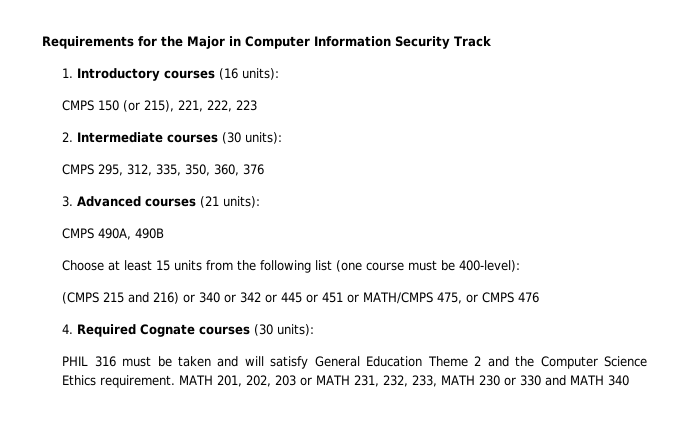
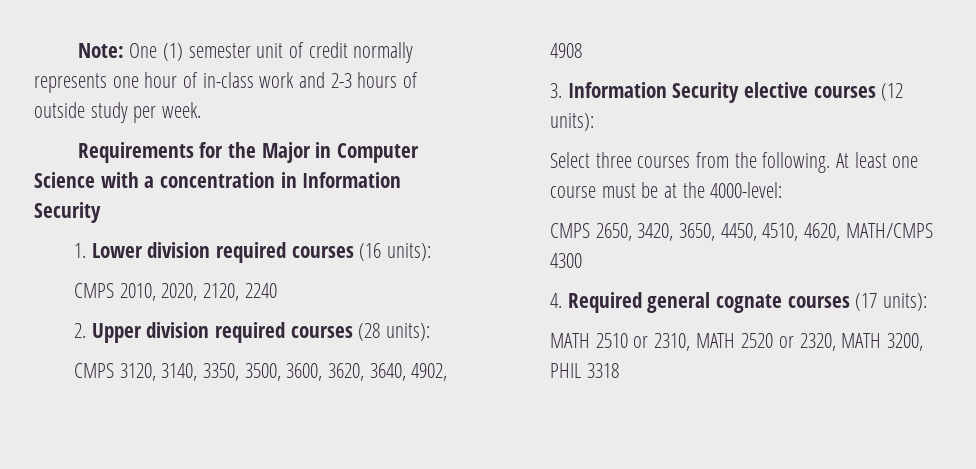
+ Note: One (1) semester unit of credit normally represents one hour of in-class work and 2-3 hours of outside study per week.
- Requirements for the Major in Computer Information Security Track
+ Requirements for the Major in Computer Science with a concentration in Information Security
- 1. Introductory courses (16 units):
+ 1. Lower division required courses (16 units):
- CMPS 150 (or 215), 221, 222, 223
- 2. Intermediate courses (30 units):
- CMPS 295, 312, 335, 350, 360, 376
- 3. Advanced courses (21 units):
- CMPS 490A, 490B
- Choose at least 15 units from the following list (one course must be 400-level):
- (CMPS 215 and 216) or 340 or 342 or 445 or 451 or MATH/CMPS 475, or CMPS 476
- 4. Required Cognate courses (30 units):
- PHIL 316 must be taken and will satisfy General Education Theme 2 and the Computer Science Ethics requirement. MATH 201, 202, 203 or MATH 231, 232, 233, MATH 230 or 330 and MATH 340
+ CMPS 2010, 2020, 2120, 2240
+ 2. Upper division required courses (28 units):
+ CMPS 3120, 3140, 3350, 3500, 3600, 3620, 3640, 4902, 4908
+ 3. Information Security elective courses (12 units):
+ Select three courses from the following. At least one course must be at the 4000-level:
+ CMPS 2650, 3420, 3650, 4450, 4510, 4620, MATH/CMPS 4300
+ 4. Required general cognate courses (17 units):
+ MATH 2510 or 2310, MATH 2520 or 2320, MATH 3200, PHIL 3318

